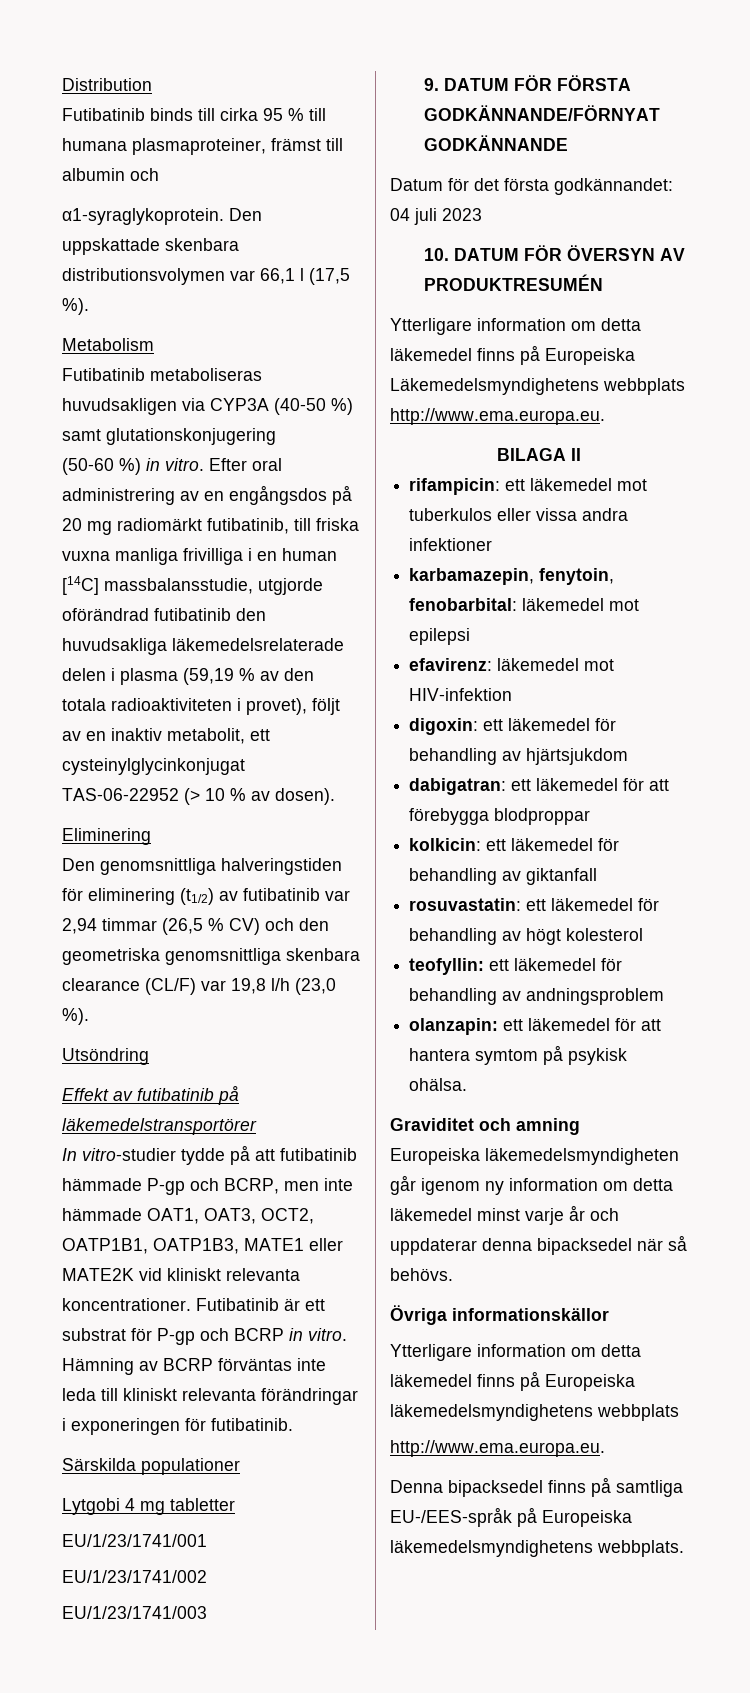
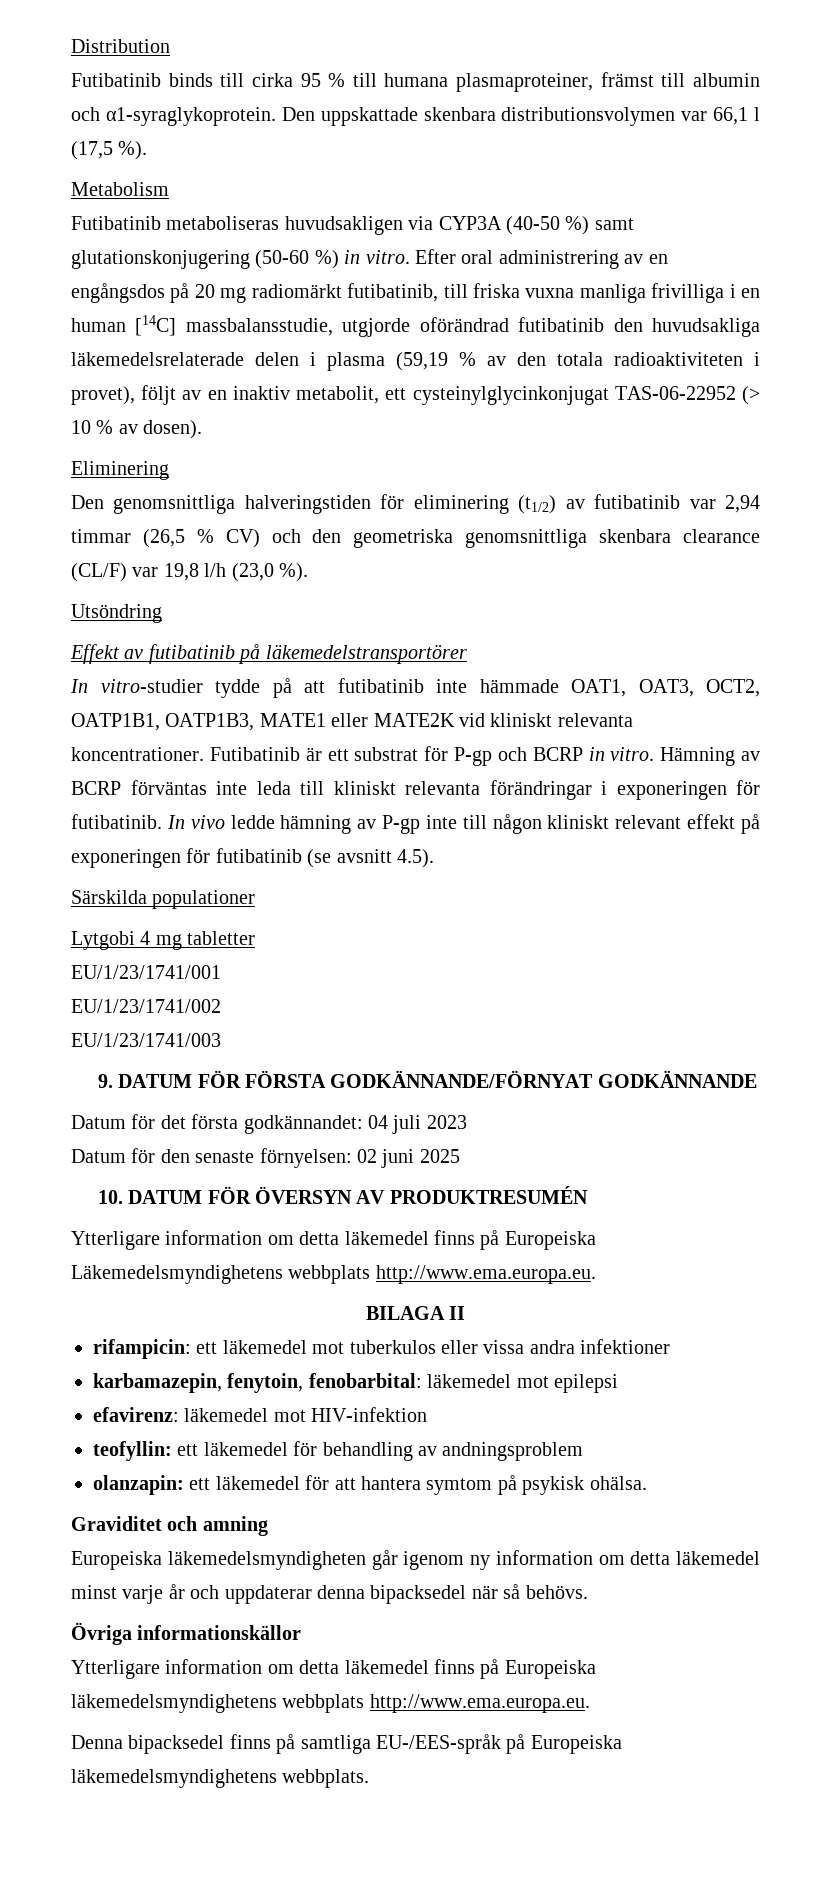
- Futibatinib binds till cirka 95 % till humana plasmaproteiner, främst till albumin och
- α1-syraglykoprotein.
+ Futibatinib binds till cirka 95 % till humana plasmaproteiner, främst till albumin och α1-syraglykoprotein.
- Futibatinib metaboliseras huvudsakligen via CYP3A (40-50 %) samt glutationskonjugering
- (50-60 %) in vitro.
+ Futibatinib metaboliseras huvudsakligen via CYP3A (40-50 %) samt glutationskonjugering (50-60 %) in vitro.
- In vitro-studier tydde på att futibatinib hämmade P-gp och BCRP, men inte hämmade OAT1, OAT3, OCT2, OATP1B1, OATP1B3, MATE1 eller MATE2K vid kliniskt relevanta koncentrationer.
+ In vitro-studier tydde på att futibatinib inte hämmade OAT1, OAT3, OCT2, OATP1B1, OATP1B3, MATE1 eller MATE2K vid kliniskt relevanta koncentrationer.
+ In vivo ledde hämning av P-gp inte till någon kliniskt relevant effekt på exponeringen för futibatinib (se avsnitt 4.5).
+ Datum för den senaste förnyelsen: 02 juni 2025
- digoxin: ett läkemedel för behandling av hjärtsjukdom
- dabigatran: ett läkemedel för att förebygga blodproppar
- kolkicin: ett läkemedel för behandling av giktanfall
- rosuvastatin: ett läkemedel för behandling av högt kolesterol
- Ytterligare information om detta läkemedel finns på Europeiska läkemedelsmyndighetens webbplats
- http://www.ema.europa.eu.
+ Ytterligare information om detta läkemedel finns på Europeiska läkemedelsmyndighetens webbplats http://www.ema.europa.eu.

